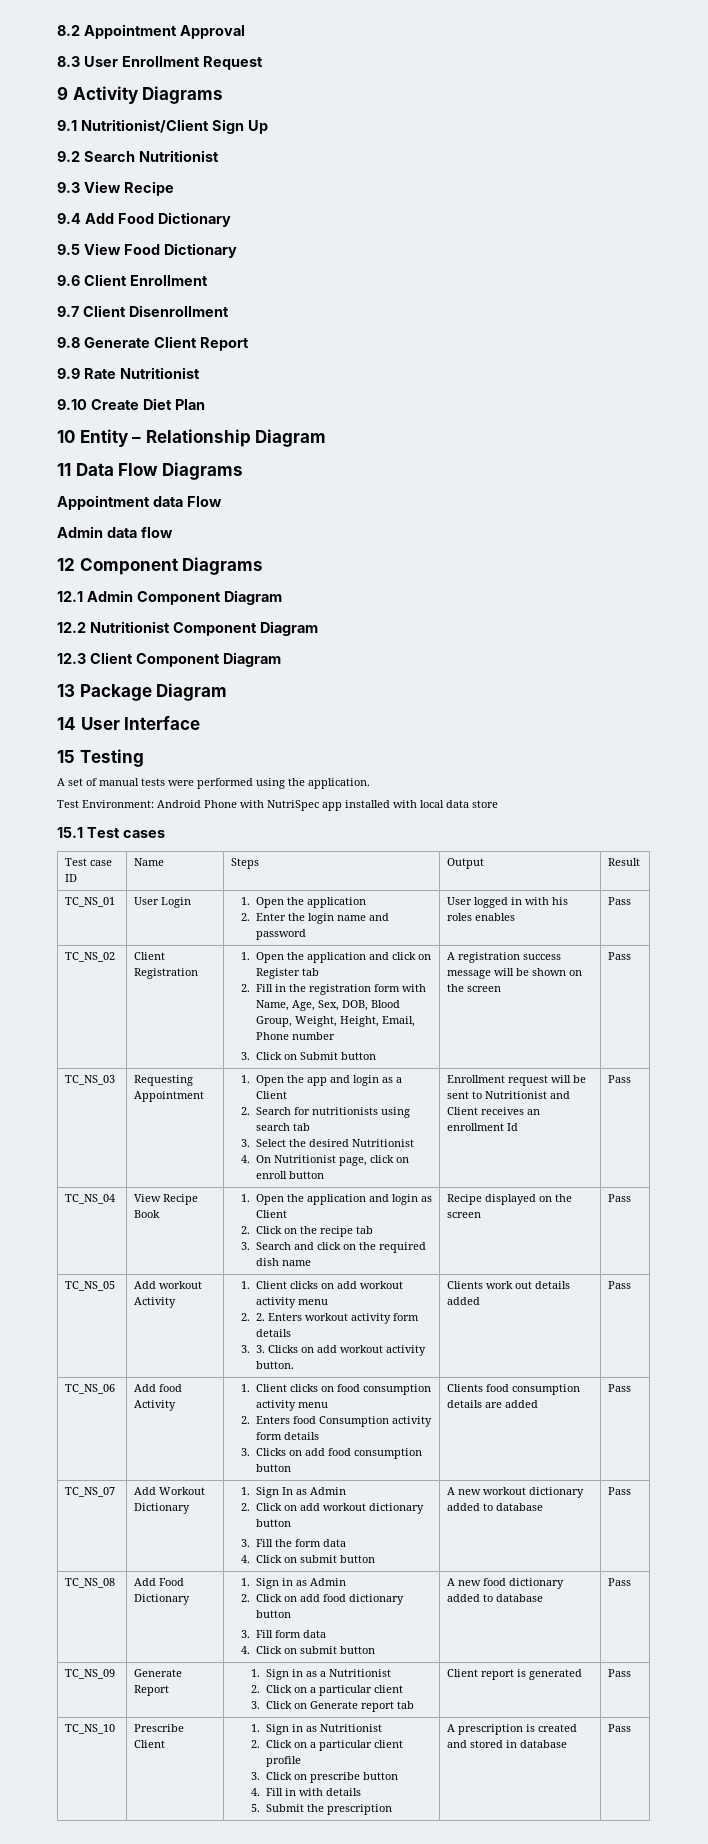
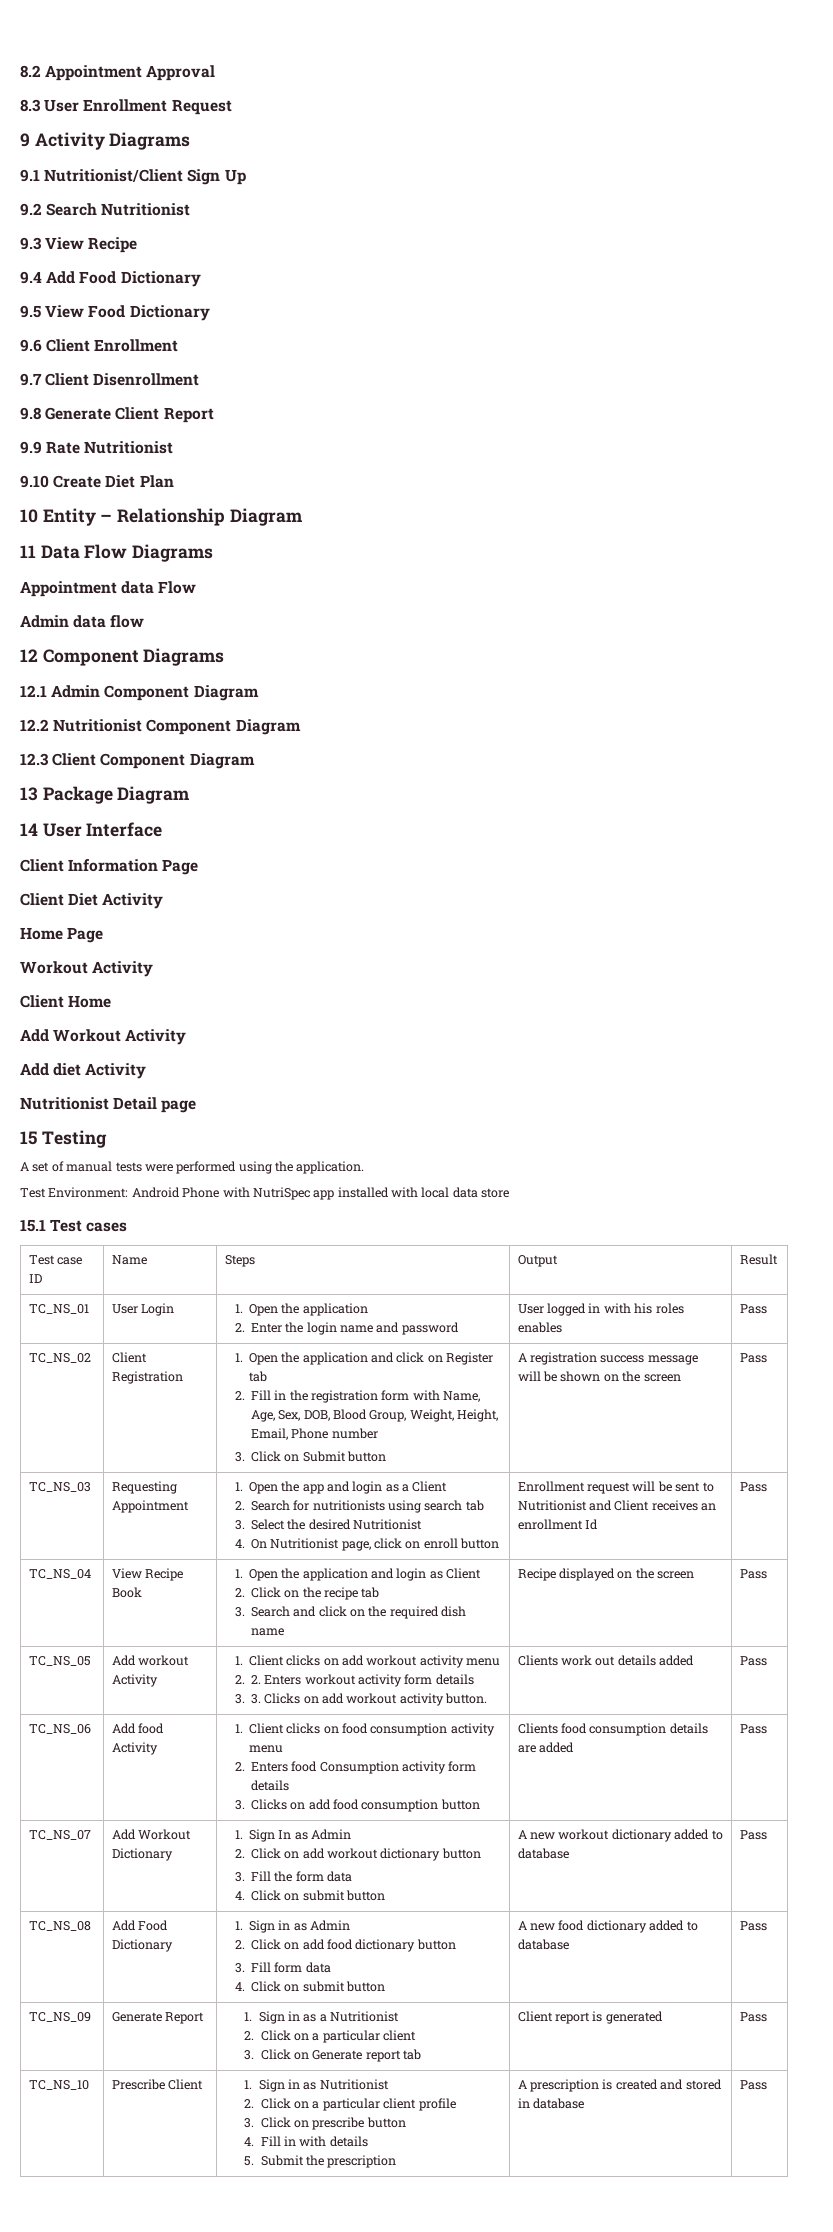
+ Client Information Page
+ Client Diet Activity
+ Home Page
+ Workout Activity
+ Client Home
+ Add Workout Activity
+ Add diet Activity
+ Nutritionist Detail page

